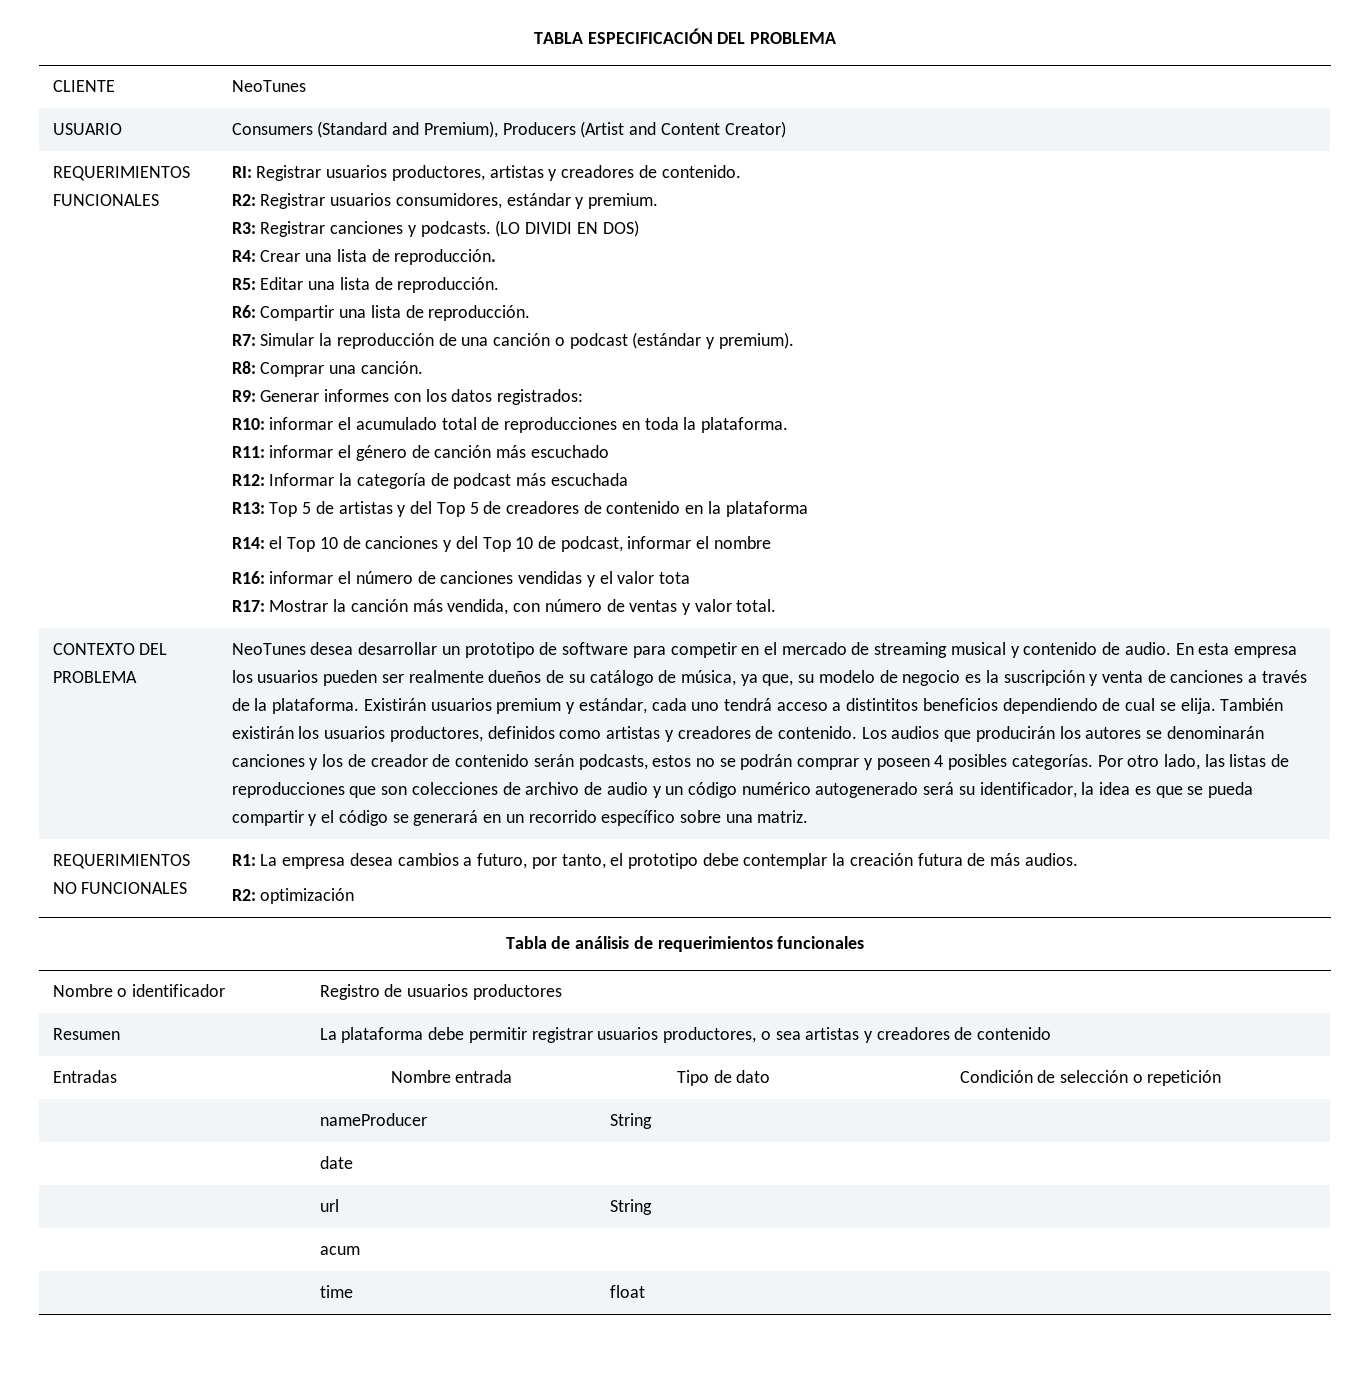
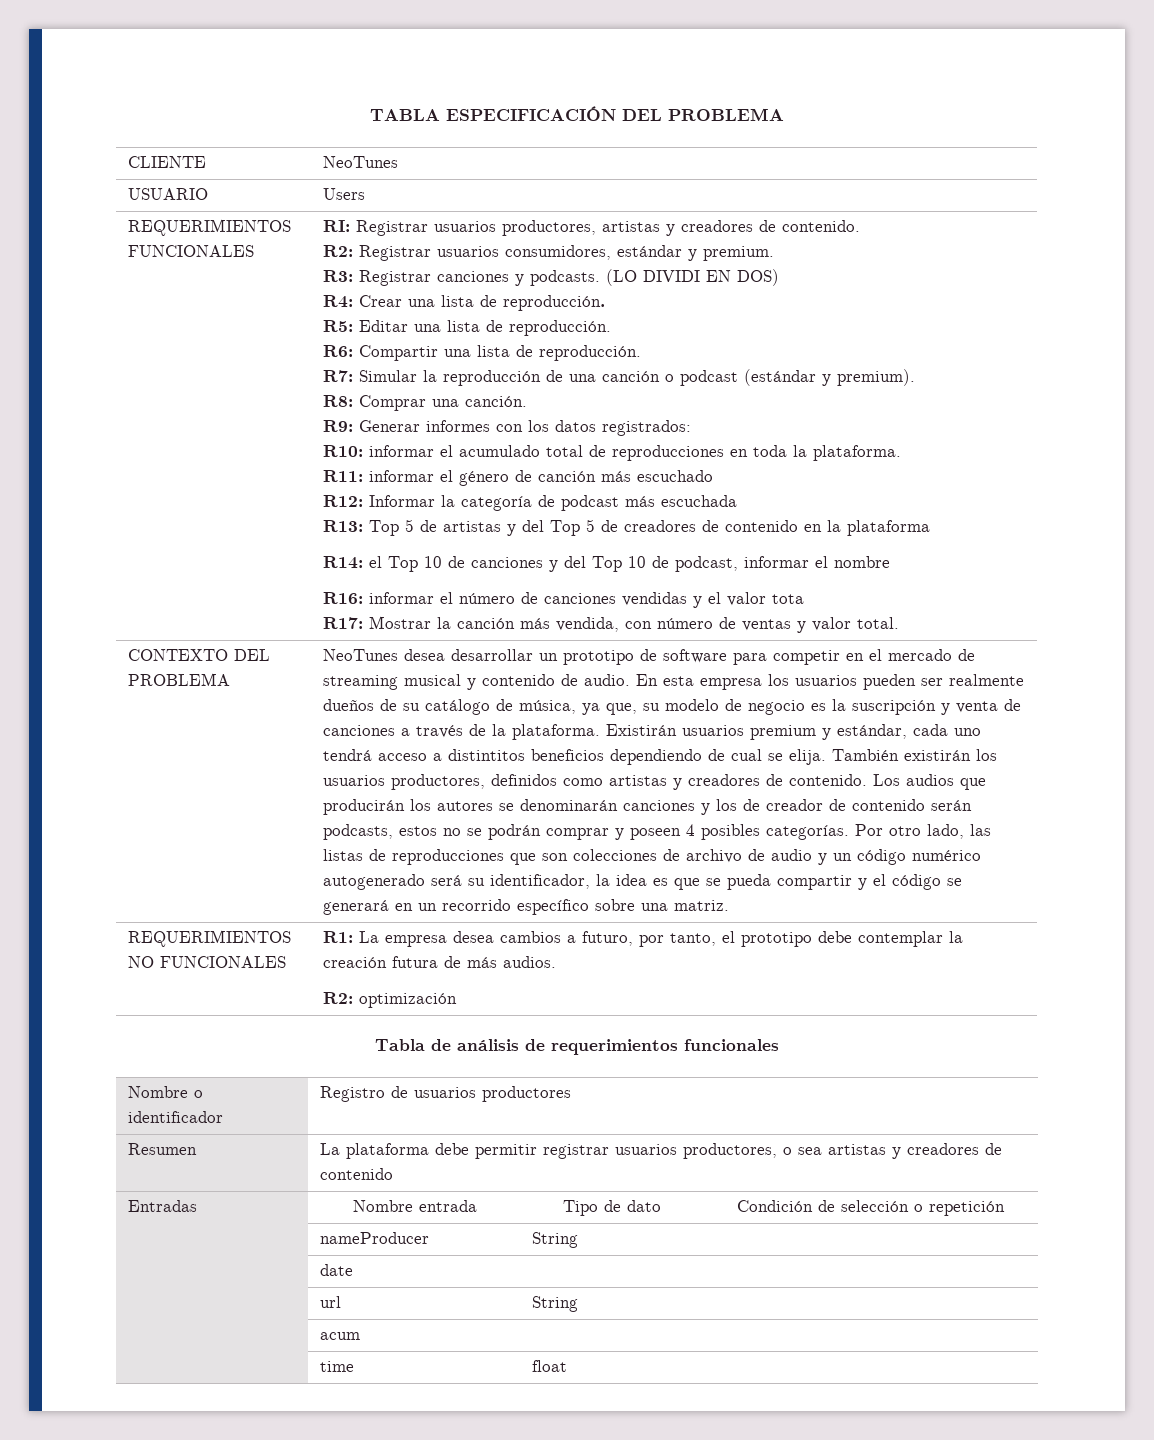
- USUARIO | Consumers (Standard and Premium), Producers (Artist and Content Creator)
+ USUARIO | Users

